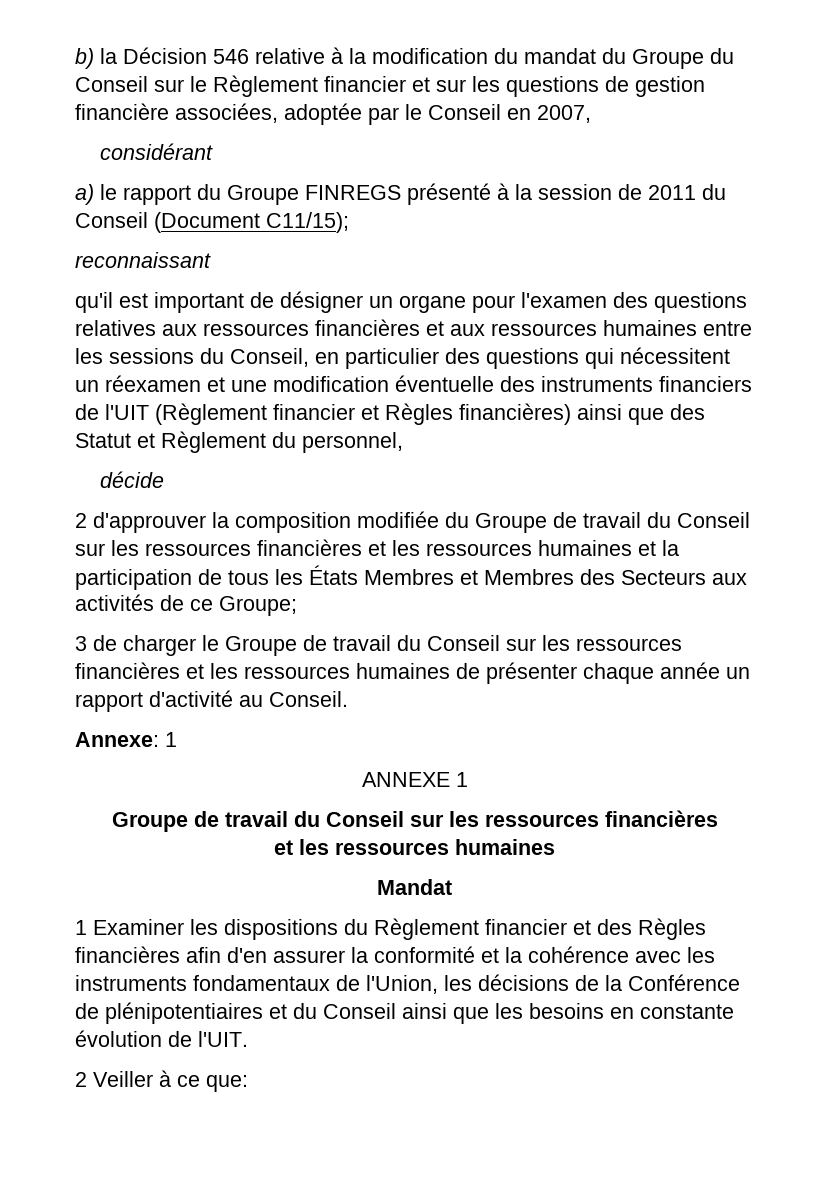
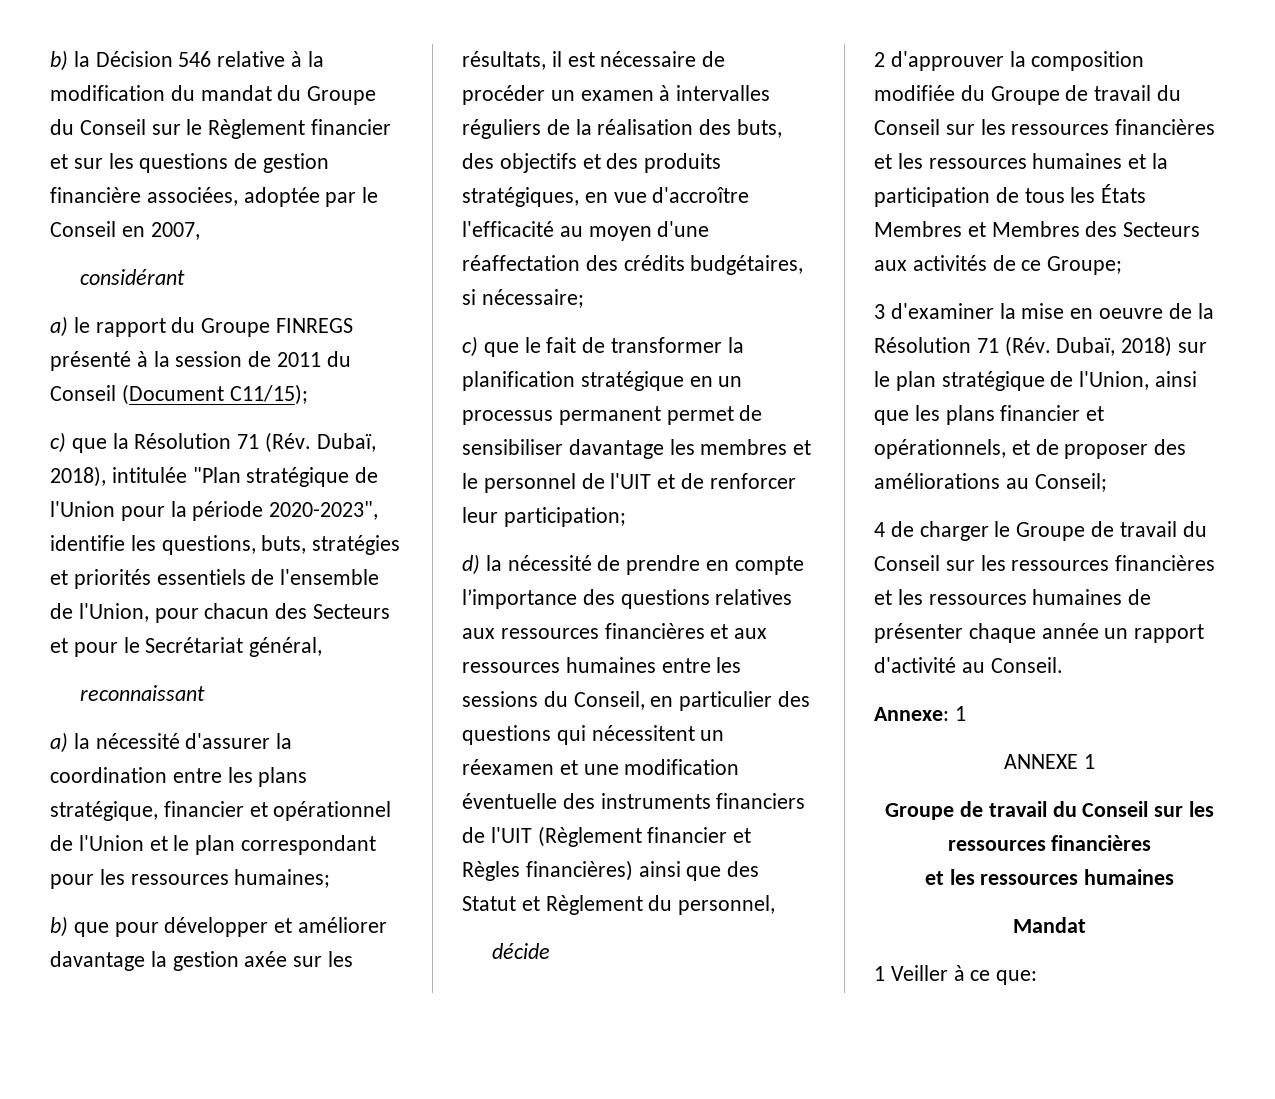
+ c) que la Résolution 71 (Rév. Dubaï, 2018), intitulée "Plan stratégique de l'Union pour la période 2020-2023", identifie les questions, buts, stratégies et priorités essentiels de l'ensemble de l'Union, pour chacun des Secteurs et pour le Secrétariat général,
  reconnaissant
- qu'il est important de désigner un organe pour l'examen des questions relatives aux ressources financières et aux ressources humaines entre les sessions du Conseil, en particulier des questions qui nécessitent un réexamen et une modification éventuelle des instruments financiers de l'UIT (Règlement financier et Règles financières) ainsi que des Statut et Règlement du personnel,
+ a) la nécessité d'assurer la coordination entre les plans stratégique, financier et opérationnel de l'Union et le plan correspondant pour les ressources humaines;
+ b) que pour développer et améliorer davantage la gestion axée sur les résultats, il est nécessaire de procéder un examen à intervalles réguliers de la réalisation des buts, des objectifs et des produits stratégiques, en vue d'accroître l'efficacité au moyen d'une réaffectation des crédits budgétaires, si nécessaire;
+ c) que le fait de transformer la planification stratégique en un processus permanent permet de sensibiliser davantage les membres et le personnel de l'UIT et de renforcer leur participation;
+ d) la nécessité de prendre en compte l’importance des questions relatives aux ressources financières et aux ressources humaines entre les sessions du Conseil, en particulier des questions qui nécessitent un réexamen et une modification éventuelle des instruments financiers de l'UIT (Règlement financier et Règles financières) ainsi que des Statut et Règlement du personnel,
- 3 de charger le Groupe de travail du Conseil sur les ressources financières et les ressources humaines de présenter chaque année un rapport d'activité au Conseil.
+ 3 d'examiner la mise en oeuvre de la Résolution 71 (Rév. Dubaï, 2018) sur le plan stratégique de l'Union, ainsi que les plans financier et opérationnels, et de proposer des améliorations au Conseil;
+ 4 de charger le Groupe de travail du Conseil sur les ressources financières et les ressources humaines de présenter chaque année un rapport d'activité au Conseil.
- 1 Examiner les dispositions du Règlement financier et des Règles financières afin d'en assurer la conformité et la cohérence avec les instruments fondamentaux de l'Union, les décisions de la Conférence de plénipotentiaires et du Conseil ainsi que les besoins en constante évolution de l'UIT.
- 2 Veiller à ce que:
+ 1 Veiller à ce que:

